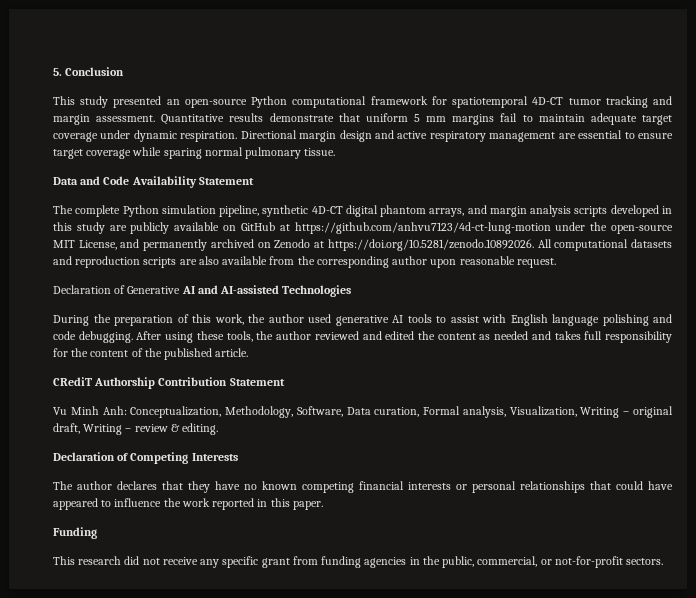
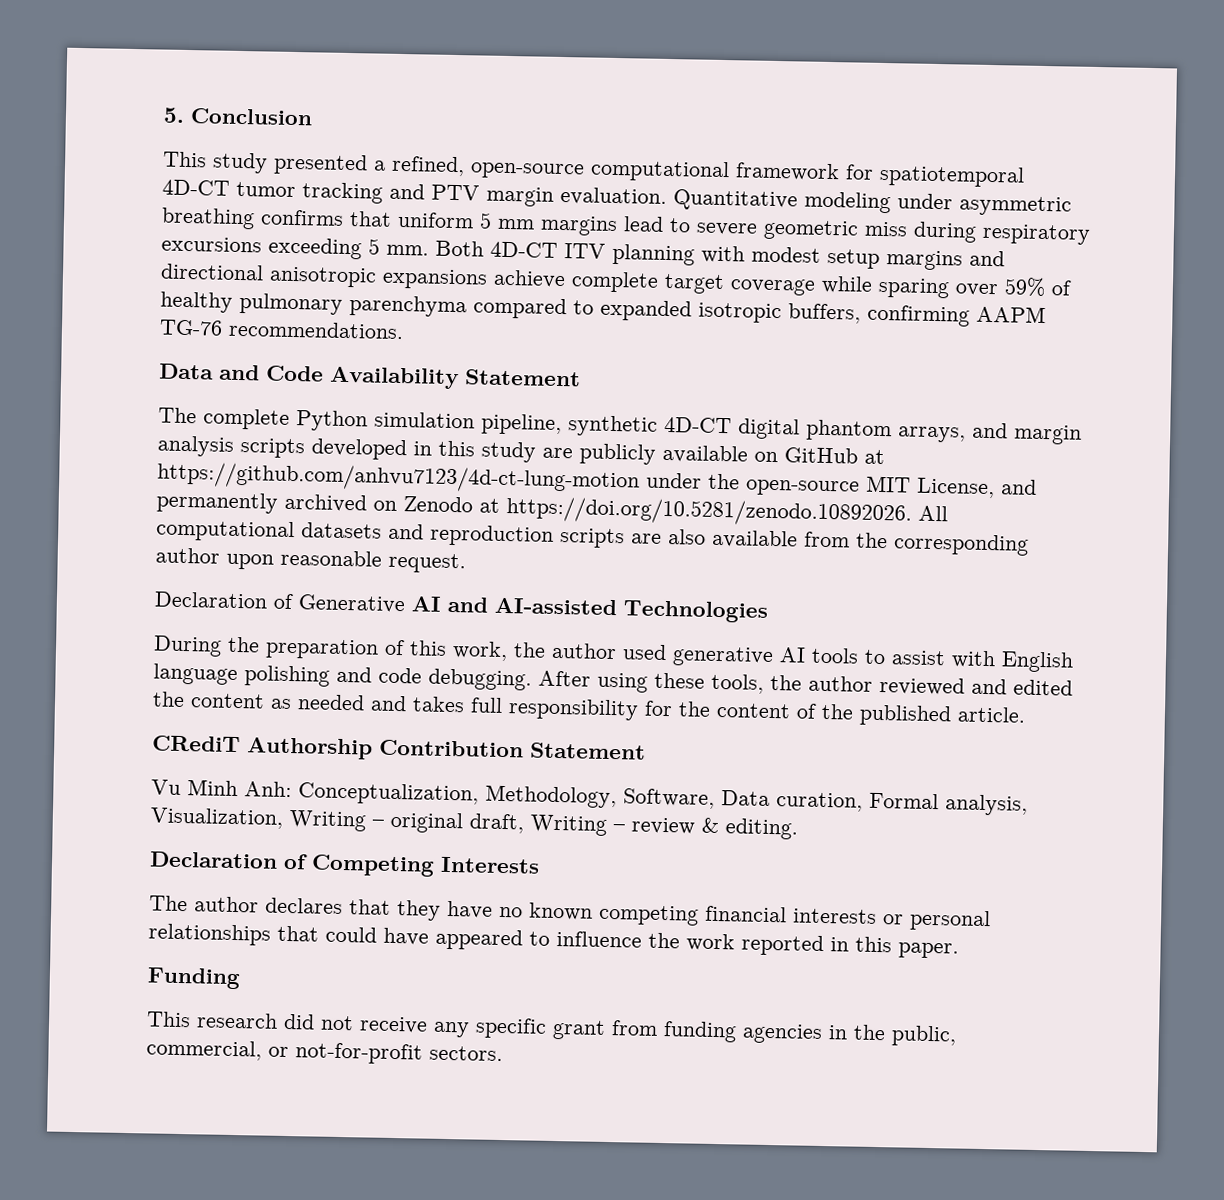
- This study presented an open-source Python computational framework for spatiotemporal 4D-CT tumor tracking and margin assessment. Quantitative results demonstrate that uniform 5 mm margins fail to maintain adequate target coverage under dynamic respiration. Directional margin design and active respiratory management are essential to ensure target coverage while sparing normal pulmonary tissue.
+ This study presented a refined, open-source computational framework for spatiotemporal 4D-CT tumor tracking and PTV margin evaluation. Quantitative modeling under asymmetric breathing confirms that uniform 5 mm margins lead to severe geometric miss during respiratory excursions exceeding 5 mm. Both 4D-CT ITV planning with modest setup margins and directional anisotropic expansions achieve complete target coverage while sparing over 59% of healthy pulmonary parenchyma compared to expanded isotropic buffers, confirming AAPM TG-76 recommendations.

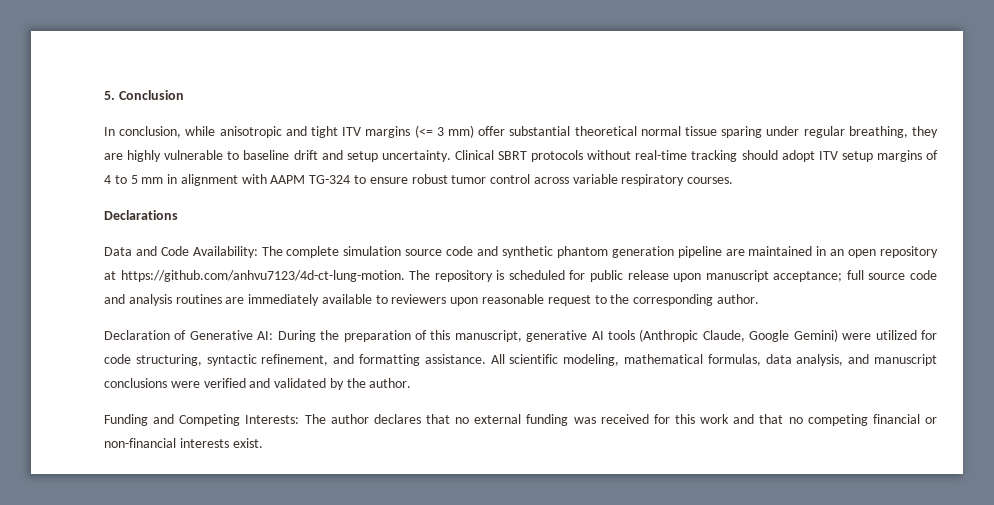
- This study presented a refined, open-source computational framework for spatiotemporal 4D-CT tumor tracking and PTV margin evaluation. Quantitative modeling under asymmetric breathing confirms that uniform 5 mm margins lead to severe geometric miss during respiratory excursions exceeding 5 mm. Both 4D-CT ITV planning with modest setup margins and directional anisotropic expansions achieve complete target coverage while sparing over 59% of healthy pulmonary parenchyma compared to expanded isotropic buffers, confirming AAPM TG-76 recommendations.
- Data and Code Availability Statement
- The complete Python simulation pipeline, synthetic 4D-CT digital phantom arrays, and margin analysis scripts developed in this study are publicly available on GitHub at https://github.com/anhvu7123/4d-ct-lung-motion under the open-source MIT License, and permanently archived on Zenodo at https://doi.org/10.5281/zenodo.10892026. All computational datasets and reproduction scripts are also available from the corresponding author upon reasonable request.
+ In conclusion, while anisotropic and tight ITV margins (<= 3 mm) offer substantial theoretical normal tissue sparing under regular breathing, they are highly vulnerable to baseline drift and setup uncertainty. Clinical SBRT protocols without real-time tracking should adopt ITV setup margins of 4 to 5 mm in alignment with AAPM TG-324 to ensure robust tumor control across variable respiratory courses.
+ Declarations
+ Data and Code Availability: The complete simulation source code and synthetic phantom generation pipeline are maintained in an open repository at https://github.com/anhvu7123/4d-ct-lung-motion. The repository is scheduled for public release upon manuscript acceptance; full source code and analysis routines are immediately available to reviewers upon reasonable request to the corresponding author.
- Declaration of Generative AI and AI-assisted Technologies
- During the preparation of this work, the author used generative AI tools to assist with English language polishing and code debugging. After using these tools, the author reviewed and edited the content as needed and takes full responsibility for the content of the published article.
- CRediT Authorship Contribution Statement
- Vu Minh Anh: Conceptualization, Methodology, Software, Data curation, Formal analysis, Visualization, Writing – original draft, Writing – review & editing.
- Declaration of Competing Interests
- The author declares that they have no known competing financial interests or personal relationships that could have appeared to influence the work reported in this paper.
- Funding
- This research did not receive any specific grant from funding agencies in the public, commercial, or not-for-profit sectors.
+ Declaration of Generative AI: During the preparation of this manuscript, generative AI tools (Anthropic Claude, Google Gemini) were utilized for code structuring, syntactic refinement, and formatting assistance. All scientific modeling, mathematical formulas, data analysis, and manuscript conclusions were verified and validated by the author.
+ Funding and Competing Interests: The author declares that no external funding was received for this work and that no competing financial or non-financial interests exist.

